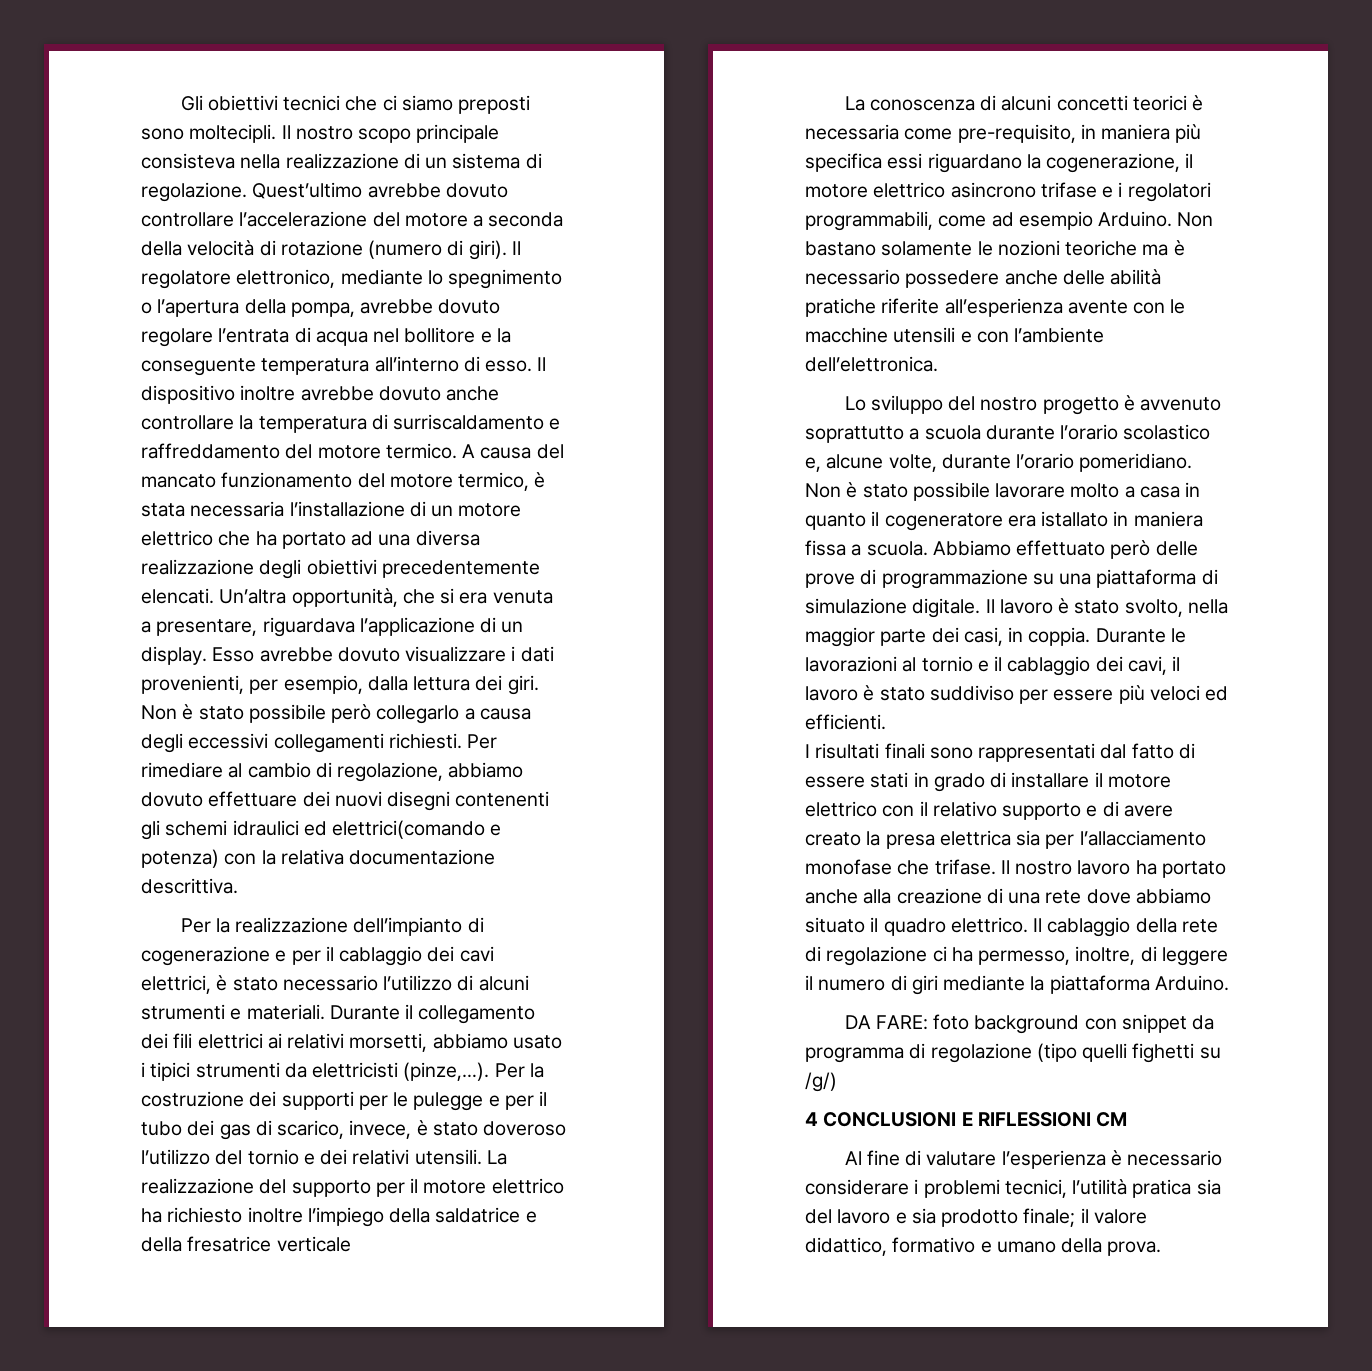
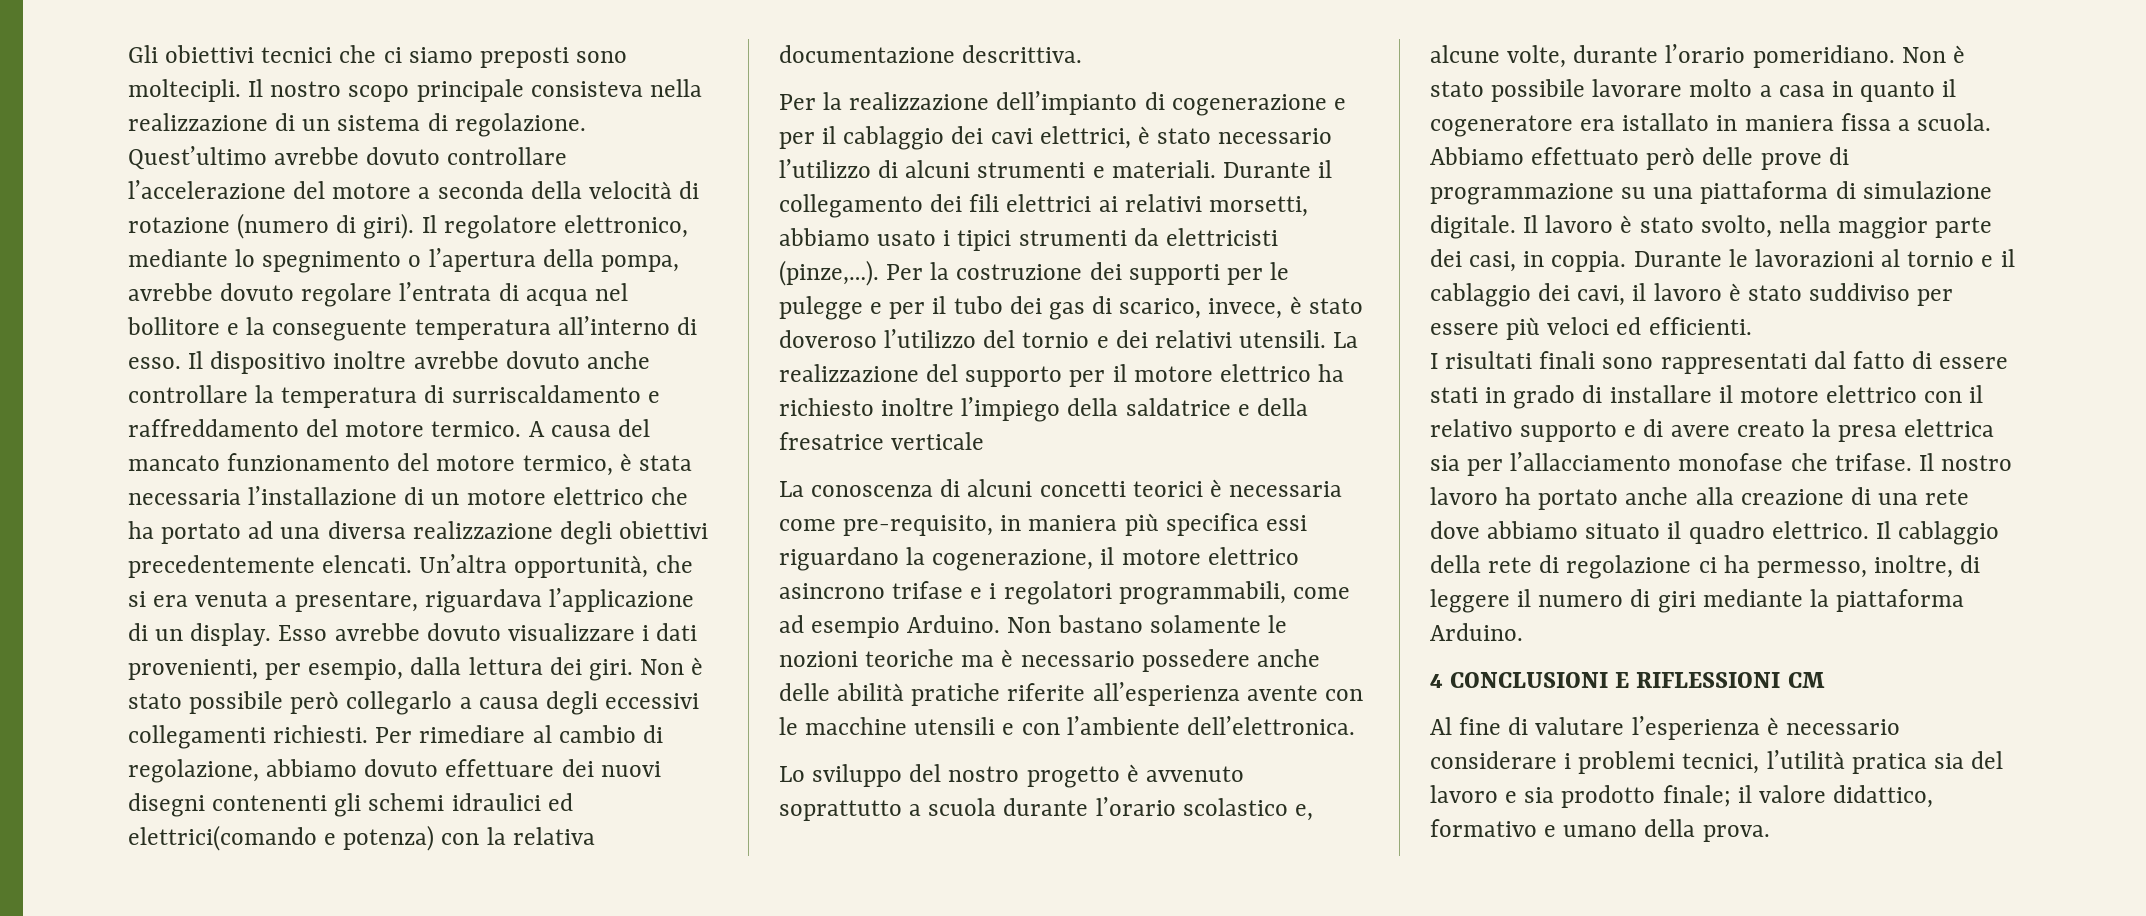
- DA FARE: foto background con snippet da programma di regolazione (tipo quelli fighetti su /g/)

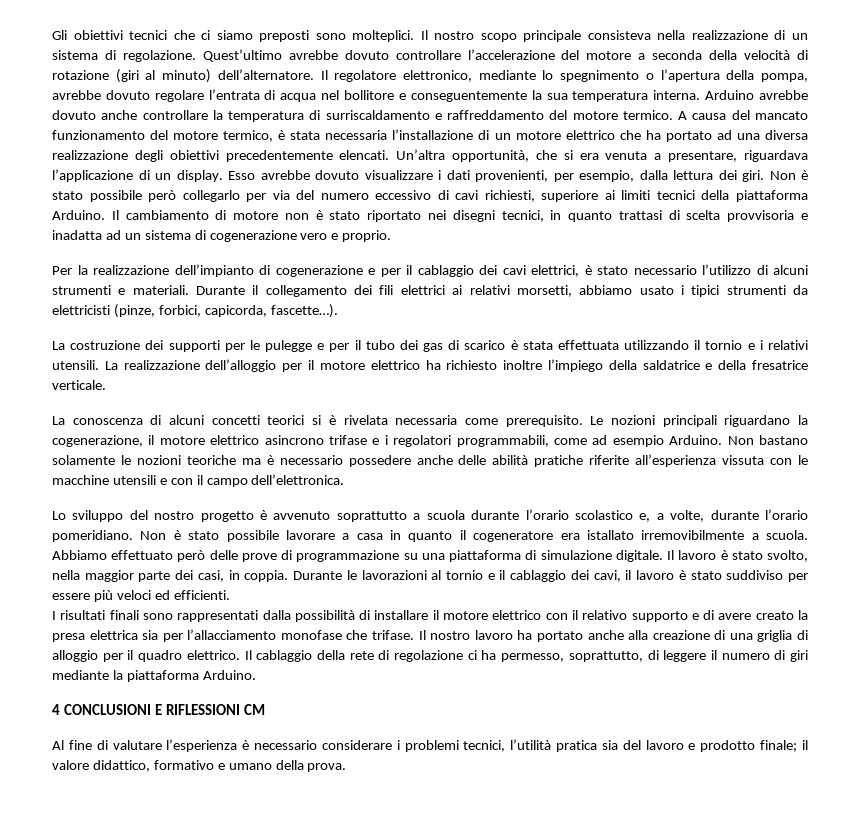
- Gli obiettivi tecnici che ci siamo preposti sono moltecipli.
+ Gli obiettivi tecnici che ci siamo preposti sono molteplici.
- Quest’ultimo avrebbe dovuto controllare l’accelerazione del motore a seconda della velocità di rotazione (numero di giri).
+ Quest’ultimo avrebbe dovuto controllare l’accelerazione del motore a seconda della velocità di rotazione (giri al minuto) dell’alternatore.
- Il regolatore elettronico, mediante lo spegnimento o l’apertura della pompa, avrebbe dovuto regolare l’entrata di acqua nel bollitore e la conseguente temperatura all’interno di esso. Il dispositivo inoltre avrebbe dovuto anche controllare la temperatura di surriscaldamento e raffreddamento del motore termico.
+ Il regolatore elettronico, mediante lo spegnimento o l’apertura della pompa, avrebbe dovuto regolare l’entrata di acqua nel bollitore e conseguentemente la sua temperatura interna. Arduino avrebbe dovuto anche controllare la temperatura di surriscaldamento e raffreddamento del motore termico.
- Non è stato possibile però collegarlo a causa degli eccessivi collegamenti richiesti. Per rimediare al cambio di regolazione, abbiamo dovuto effettuare dei nuovi disegni contenenti gli schemi idraulici ed elettrici(comando e potenza) con la relativa documentazione descrittiva.
+ Non è stato possibile però collegarlo per via del numero eccessivo di cavi richiesti, superiore ai limiti tecnici della piattaforma Arduino. Il cambiamento di motore non è stato riportato nei disegni tecnici, in quanto trattasi di scelta provvisoria e inadatta ad un sistema di cogenerazione vero e proprio.
- Durante il collegamento dei fili elettrici ai relativi morsetti, abbiamo usato i tipici strumenti da elettricisti (pinze,…). Per la costruzione dei supporti per le pulegge e per il tubo dei gas di scarico, invece, è stato doveroso l’utilizzo del tornio e dei relativi utensili.
+ Durante il collegamento dei fili elettrici ai relativi morsetti, abbiamo usato i tipici strumenti da elettricisti (pinze, forbici, capicorda, fascette…).
+ La costruzione dei supporti per le pulegge e per il tubo dei gas di scarico è stata effettuata utilizzando il tornio e i relativi utensili.
- La realizzazione del supporto per il motore elettrico ha richiesto inoltre l’impiego della saldatrice e della fresatrice verticale
+ La realizzazione dell’alloggio per il motore elettrico ha richiesto inoltre l’impiego della saldatrice e della fresatrice verticale.
- La conoscenza di alcuni concetti teorici è necessaria come pre-requisito, in maniera più specifica essi riguardano la cogenerazione, il motore elettrico asincrono trifase e i regolatori programmabili, come ad esempio Arduino.
+ La conoscenza di alcuni concetti teorici si è rivelata necessaria come prerequisito. Le nozioni principali riguardano la cogenerazione, il motore elettrico asincrono trifase e i regolatori programmabili, come ad esempio Arduino.
- Non bastano solamente le nozioni teoriche ma è necessario possedere anche delle abilità pratiche riferite all’esperienza avente con le macchine utensili e con l’ambiente dell’elettronica.
+ Non bastano solamente le nozioni teoriche ma è necessario possedere anche delle abilità pratiche riferite all’esperienza vissuta con le macchine utensili e con il campo dell’elettronica.
- Lo sviluppo del nostro progetto è avvenuto soprattutto a scuola durante l’orario scolastico e, alcune volte, durante l’orario pomeridiano.
+ Lo sviluppo del nostro progetto è avvenuto soprattutto a scuola durante l’orario scolastico e, a volte, durante l’orario pomeridiano.
- Non è stato possibile lavorare molto a casa in quanto il cogeneratore era istallato in maniera fissa a scuola.
+ Non è stato possibile lavorare a casa in quanto il cogeneratore era istallato irremovibilmente a scuola.
- I risultati finali sono rappresentati dal fatto di essere stati in grado di installare il motore elettrico con il relativo supporto e di avere creato la presa elettrica sia per l’allacciamento monofase che trifase.
+ I risultati finali sono rappresentati dalla possibilità di installare il motore elettrico con il relativo supporto e di avere creato la presa elettrica sia per l’allacciamento monofase che trifase.
- Il nostro lavoro ha portato anche alla creazione di una rete dove abbiamo situato il quadro elettrico.
+ Il nostro lavoro ha portato anche alla creazione di una griglia di alloggio per il quadro elettrico.
- Il cablaggio della rete di regolazione ci ha permesso, inoltre, di leggere il numero di giri mediante la piattaforma Arduino.
+ Il cablaggio della rete di regolazione ci ha permesso, soprattutto, di leggere il numero di giri mediante la piattaforma Arduino.
- Al fine di valutare l’esperienza è necessario considerare i problemi tecnici, l’utilità pratica sia del lavoro e sia prodotto finale; il valore didattico, formativo e umano della prova.
+ Al fine di valutare l’esperienza è necessario considerare i problemi tecnici, l’utilità pratica sia del lavoro e prodotto finale; il valore didattico, formativo e umano della prova.

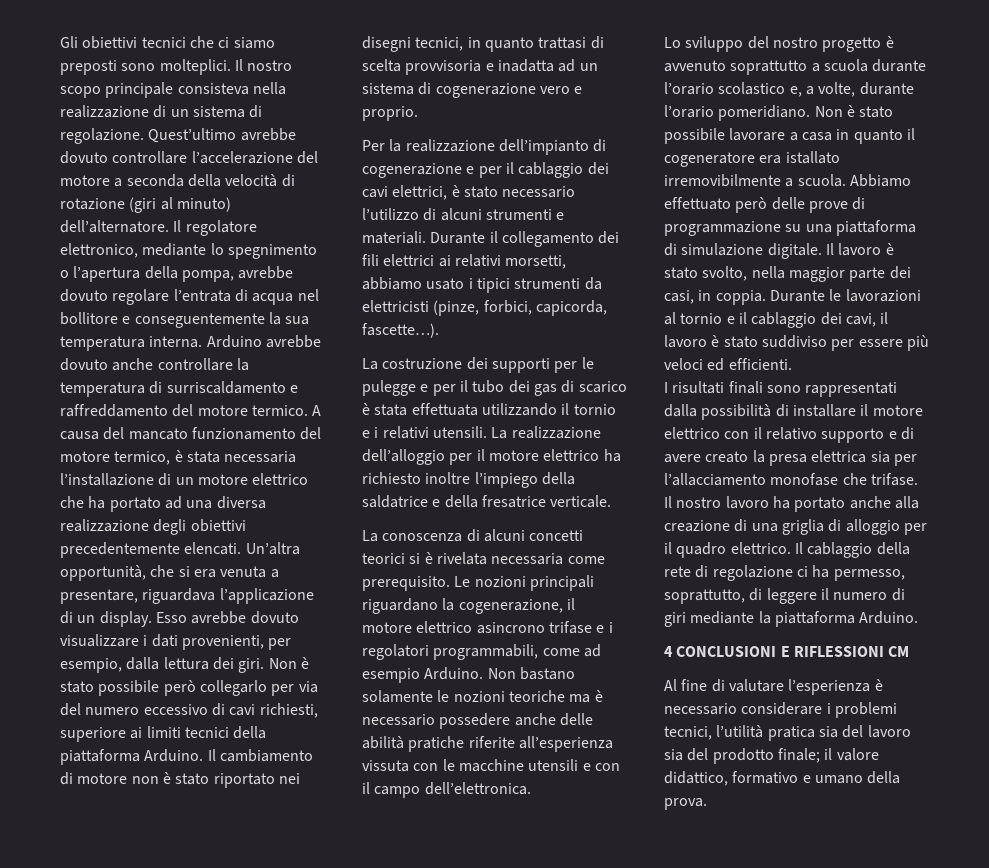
- Al fine di valutare l’esperienza è necessario considerare i problemi tecnici, l’utilità pratica sia del lavoro e prodotto finale; il valore didattico, formativo e umano della prova.
+ Al fine di valutare l’esperienza è necessario considerare i problemi tecnici, l’utilità pratica sia del lavoro sia del prodotto finale; il valore didattico, formativo e umano della prova.

